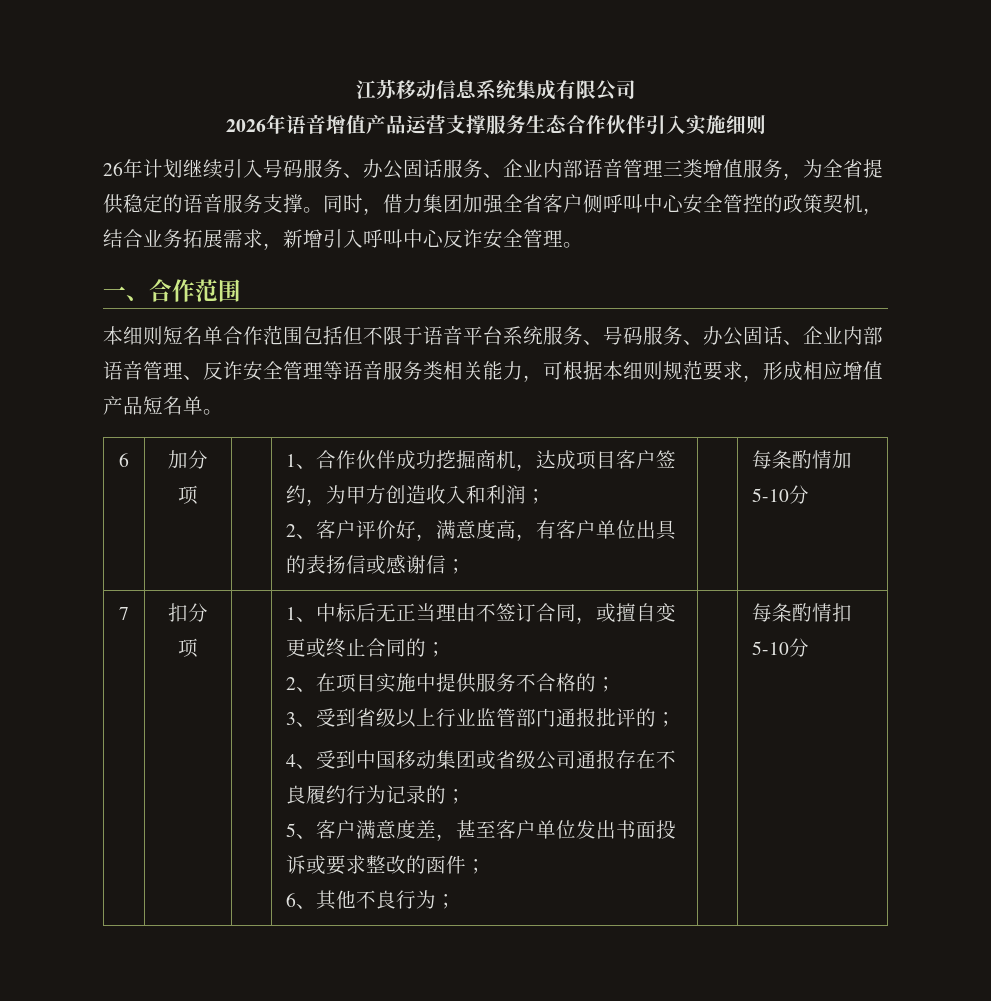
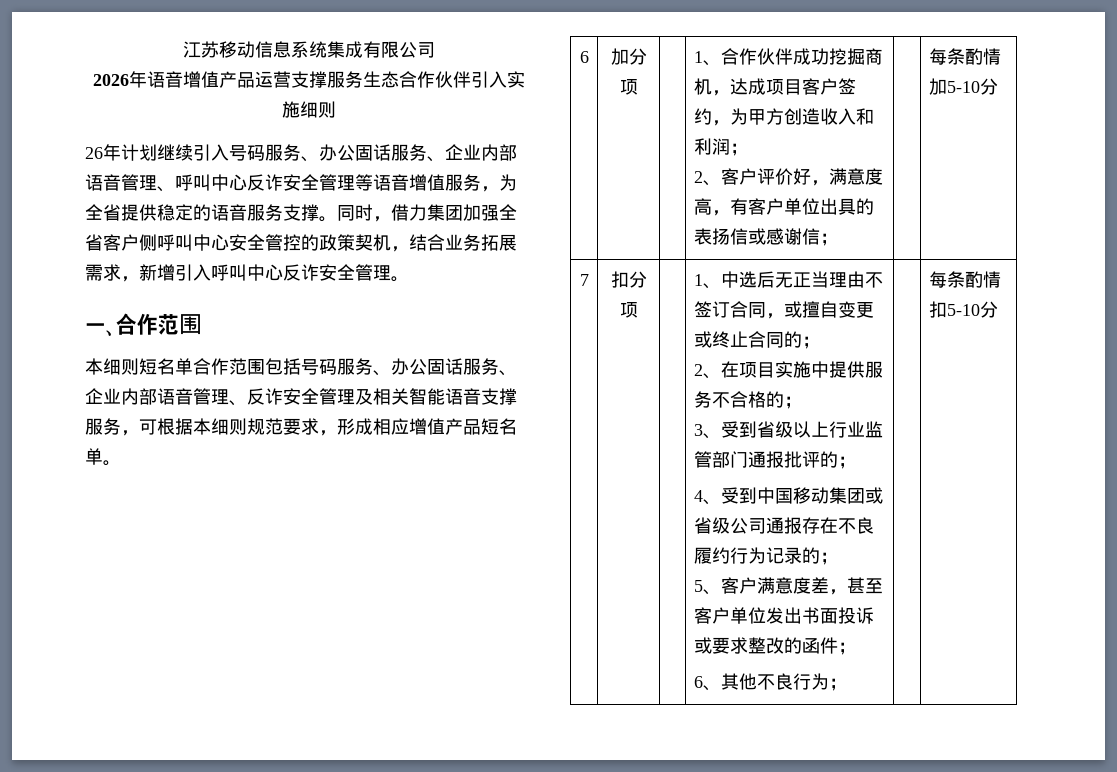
- 26年计划继续引入号码服务、办公固话服务、企业内部语音管理三类增值服务，为全省提供稳定的语音服务支撑。
+ 26年计划继续引入号码服务、办公固话服务、企业内部语音管理、呼叫中心反诈安全管理等语音增值服务，为全省提供稳定的语音服务支撑。
- 本细则短名单合作范围包括但不限于语音平台系统服务、号码服务、办公固话、企业内部语音管理、反诈安全管理等语音服务类相关能力，可根据本细则规范要求，形成相应增值产品短名单。
+ 本细则短名单合作范围包括号码服务、办公固话服务、企业内部语音管理、反诈安全管理及相关智能语音支撑服务，可根据本细则规范要求，形成相应增值产品短名单。
- 1、中标后无正当理由不签订合同，或擅自变更或终止合同的；
+ 1、中选后无正当理由不签订合同，或擅自变更或终止合同的；

